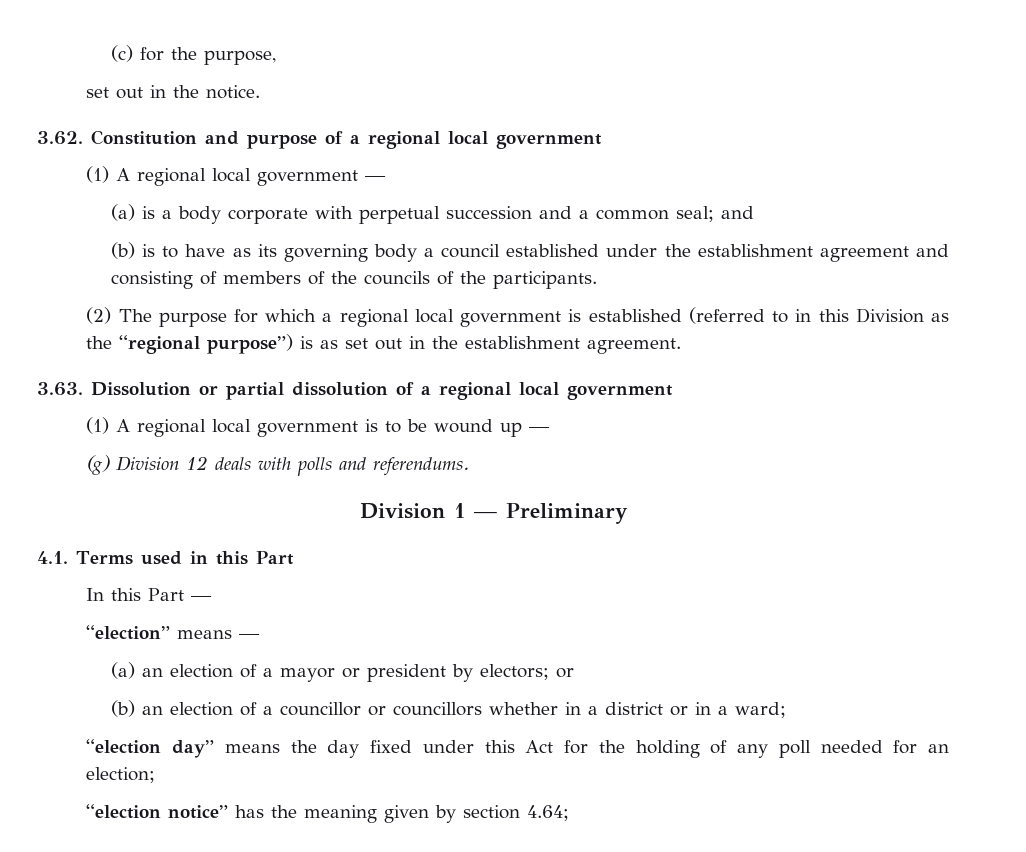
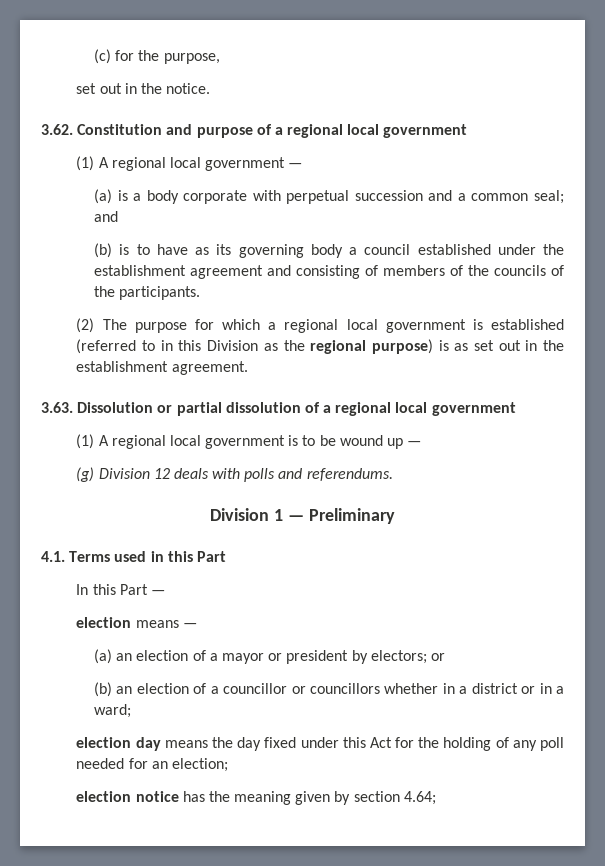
- (2) The purpose for which a regional local government is established (referred to in this Division as the “regional purpose”) is as set out in the establishment agreement.
+ (2) The purpose for which a regional local government is established (referred to in this Division as the regional purpose) is as set out in the establishment agreement.
- “election” means —
+ election means —
- “election day” means the day fixed under this Act for the holding of any poll needed for an election;
+ election day means the day fixed under this Act for the holding of any poll needed for an election;
- “election notice” has the meaning given by section 4.64;
+ election notice has the meaning given by section 4.64;

